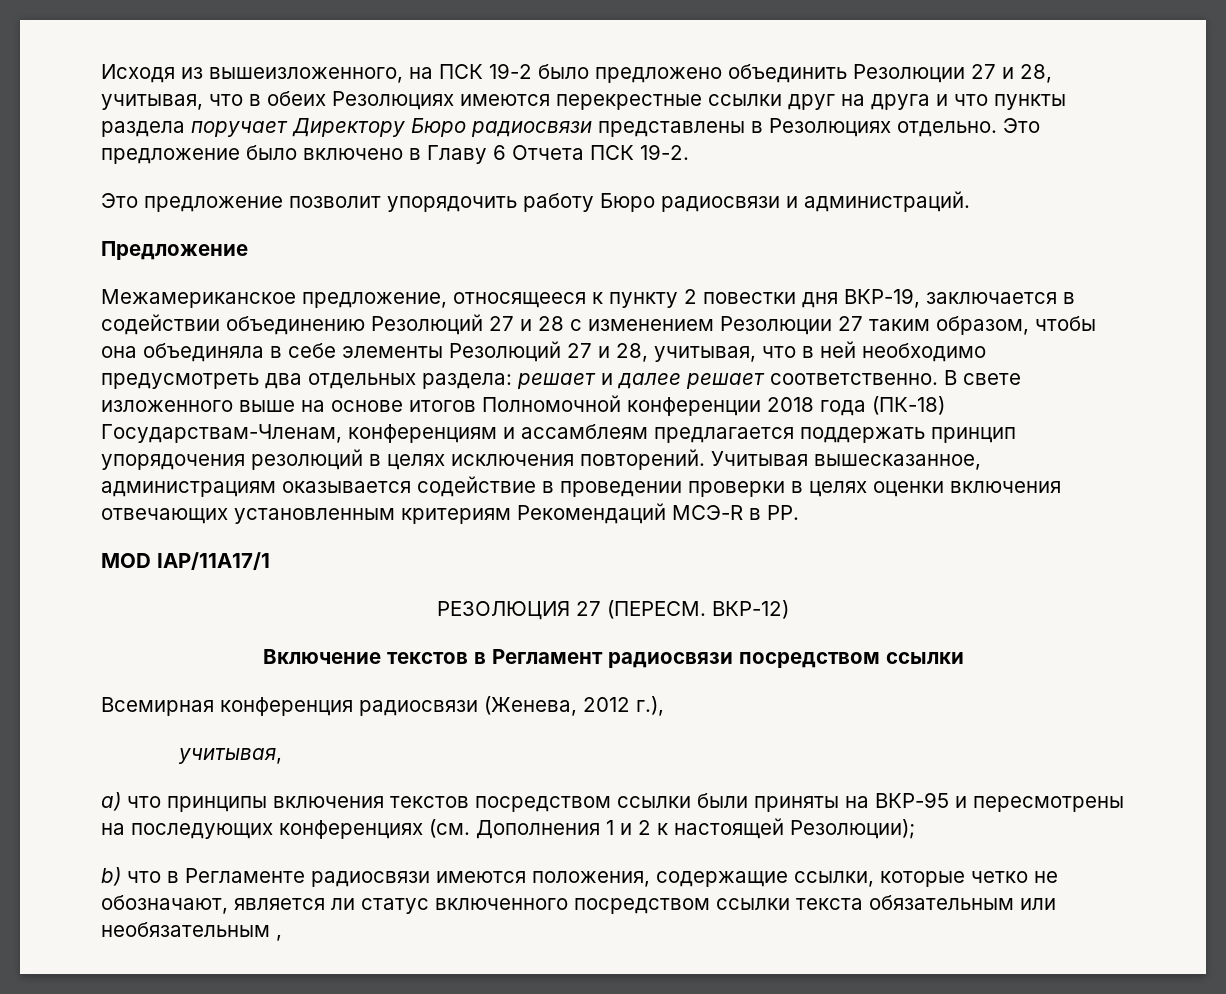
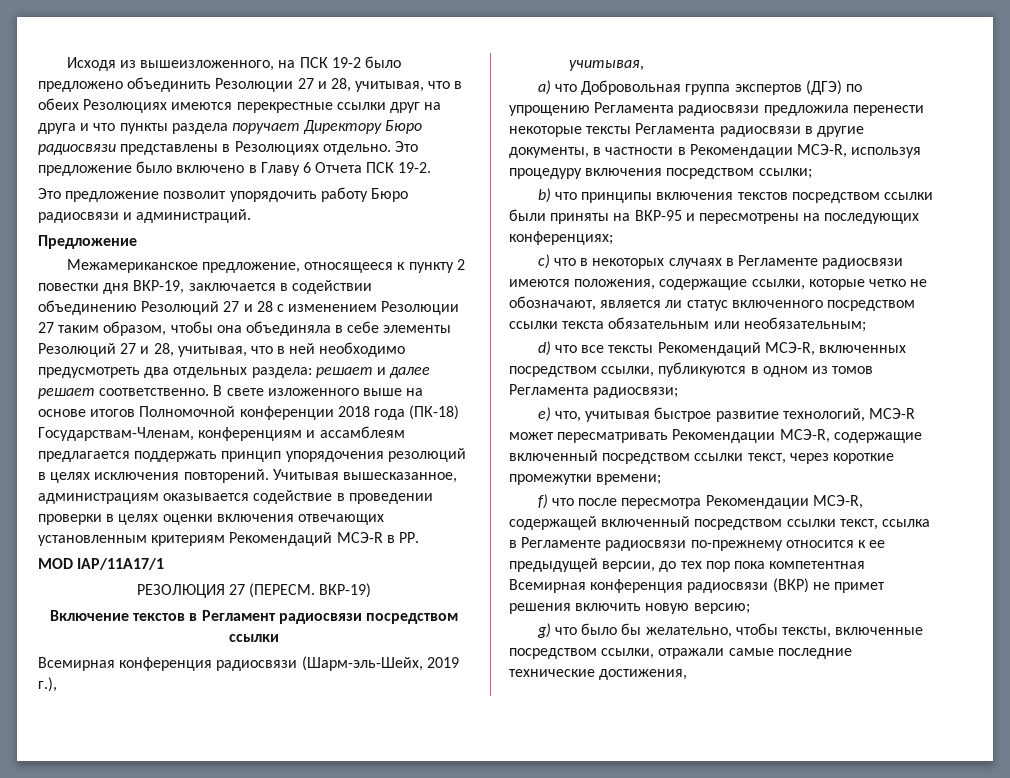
- ВКР-12)
+ ВКР-19)
- Всемирная конференция радиосвязи (Женева, 2012 г.),
+ Всемирная конференция радиосвязи (Шарм-эль-Шейх, 2019 г.),
- a) что принципы включения текстов посредством ссылки были приняты на ВКР-95 и пересмотрены на последующих конференциях (см. Дополнения 1 и 2 к настоящей Резолюции);
- b) что в Регламенте радиосвязи имеются положения, содержащие ссылки, которые четко не обозначают, является ли статус включенного посредством ссылки текста обязательным или необязательным ,
+ a) что Добровольная группа экспертов (ДГЭ) по упрощению Регламента радиосвязи предложила перенести некоторые тексты Регламента радиосвязи в другие документы, в частности в Рекомендации МСЭ-R, используя процедуру включения посредством ссылки;
+ b) что принципы включения текстов посредством ссылки были приняты на ВКР-95 и пересмотрены на последующих конференциях;
+ c) что в некоторых случаях в Регламенте радиосвязи имеются положения, содержащие ссылки, которые четко не обозначают, является ли статус включенного посредством ссылки текста обязательным или необязательным;
+ d) что все тексты Рекомендаций МСЭ-R, включенных посредством ссылки, публикуются в одном из томов Регламента радиосвязи;
+ e) что, учитывая быстрое развитие технологий, МСЭ-R может пересматривать Рекомендации МСЭ-R, содержащие включенный посредством ссылки текст, через короткие промежутки времени;
+ f) что после пересмотра Рекомендации МСЭ-R, содержащей включенный посредством ссылки текст, ссылка в Регламенте радиосвязи по-прежнему относится к ее предыдущей версии, до тех пор пока компетентная Всемирная конференция радиосвязи (ВКР) не примет решения включить новую версию;
+ g) что было бы желательно, чтобы тексты, включенные посредством ссылки, отражали самые последние технические достижения,

